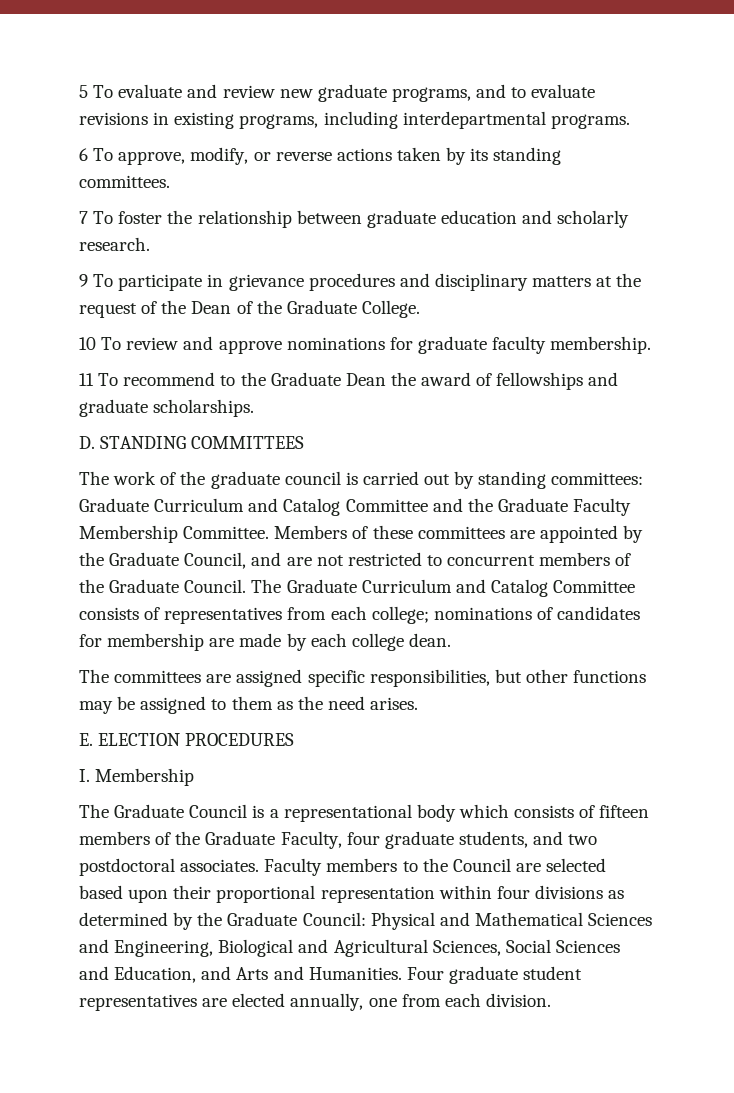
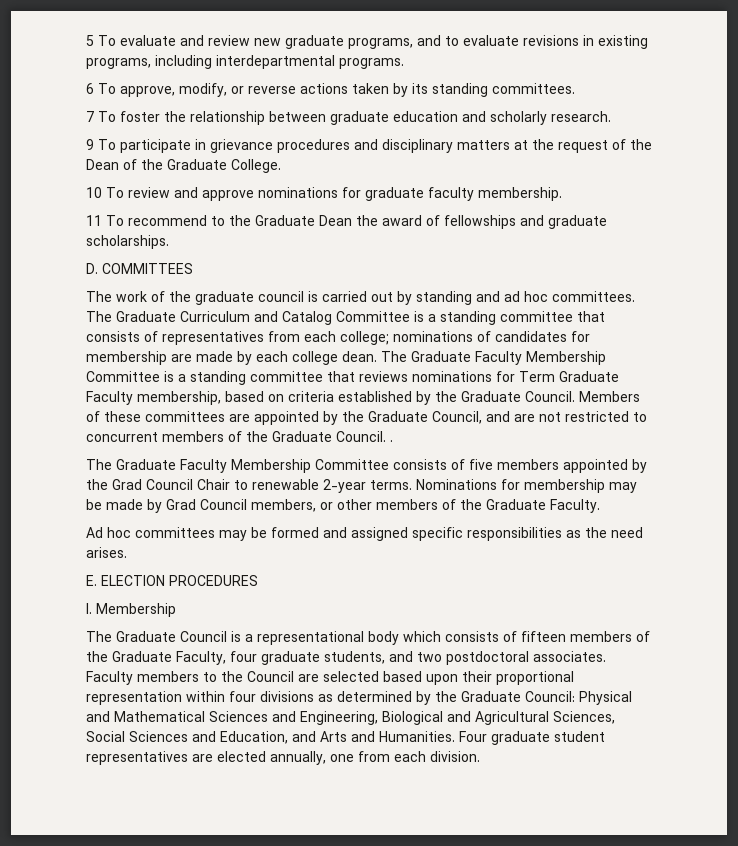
- D. STANDING COMMITTEES
+ D. COMMITTEES
- The work of the graduate council is carried out by standing committees: Graduate Curriculum and Catalog Committee and the Graduate Faculty Membership Committee.
+ The work of the graduate council is carried out by standing and ad hoc committees. The Graduate Curriculum and Catalog Committee is a standing committee that consists of representatives from each college; nominations of candidates for membership are made by each college dean. The Graduate Faculty Membership Committee is a standing committee that reviews nominations for Term Graduate Faculty membership, based on criteria established by the Graduate Council.
- Members of these committees are appointed by the Graduate Council, and are not restricted to concurrent members of the Graduate Council. The Graduate Curriculum and Catalog Committee consists of representatives from each college; nominations of candidates for membership are made by each college dean.
- The committees are assigned specific responsibilities, but other functions may be assigned to them as the need arises.
+ Members of these committees are appointed by the Graduate Council, and are not restricted to concurrent members of the Graduate Council. .
+ The Graduate Faculty Membership Committee consists of five members appointed by the Grad Council Chair to renewable 2-year terms. Nominations for membership may be made by Grad Council members, or other members of the Graduate Faculty.
+ Ad hoc committees may be formed and assigned specific responsibilities as the need arises.

